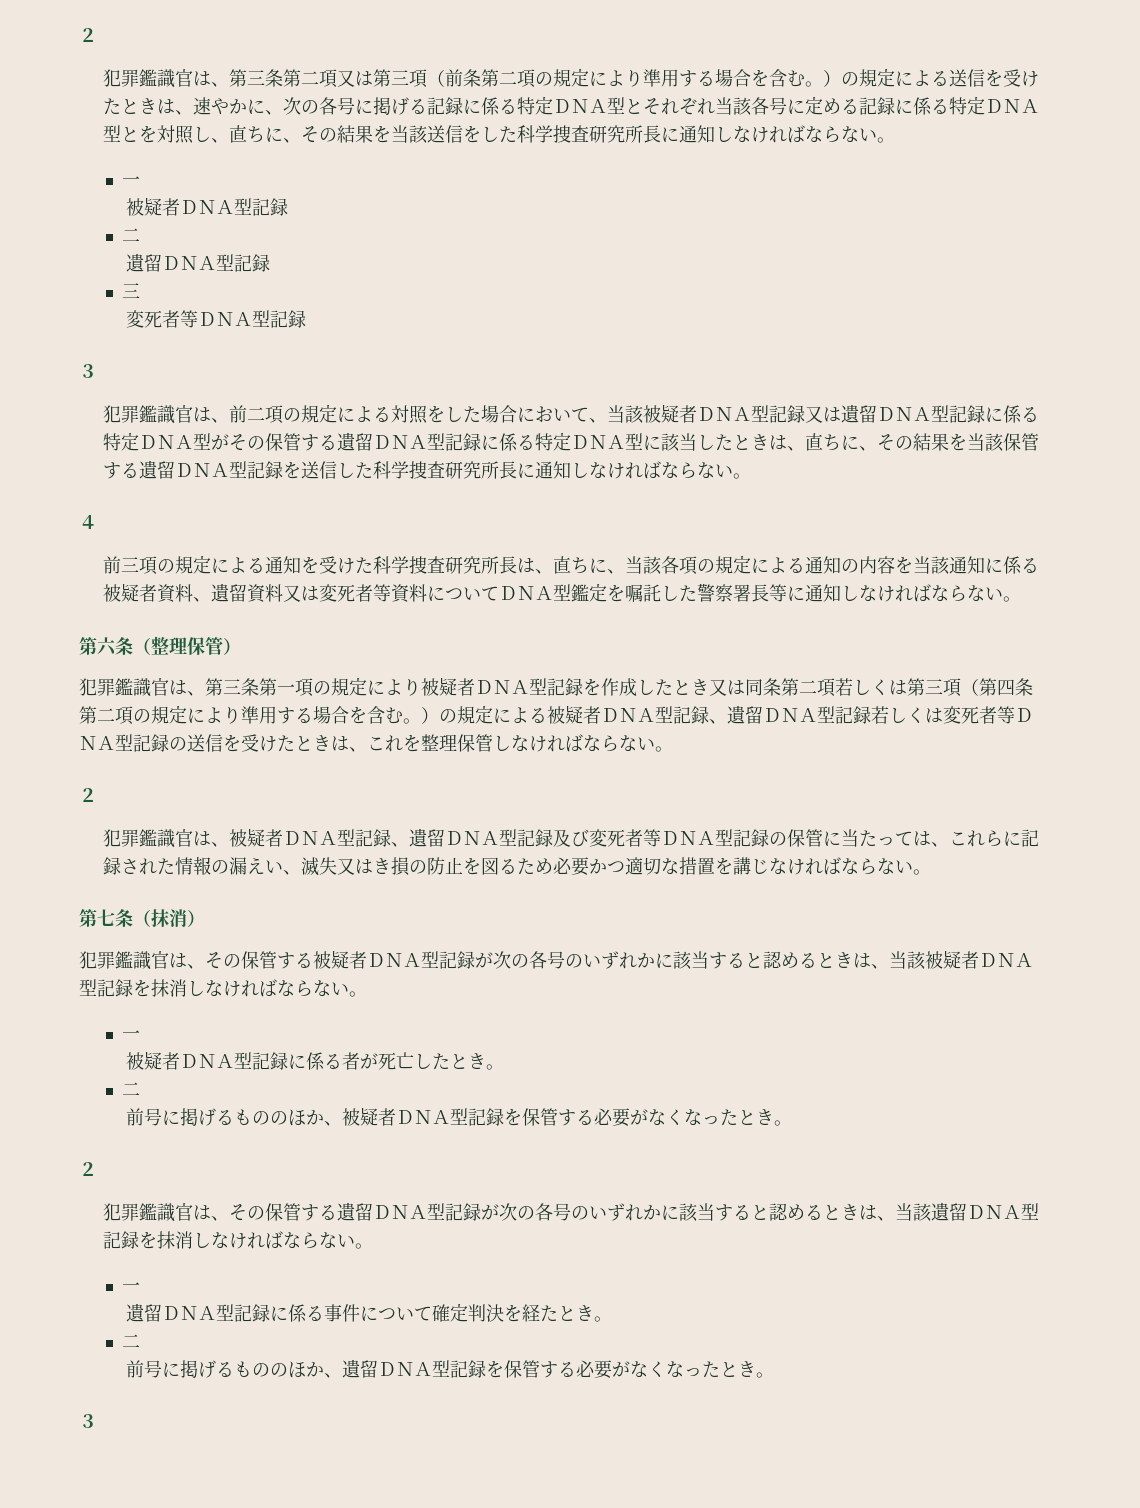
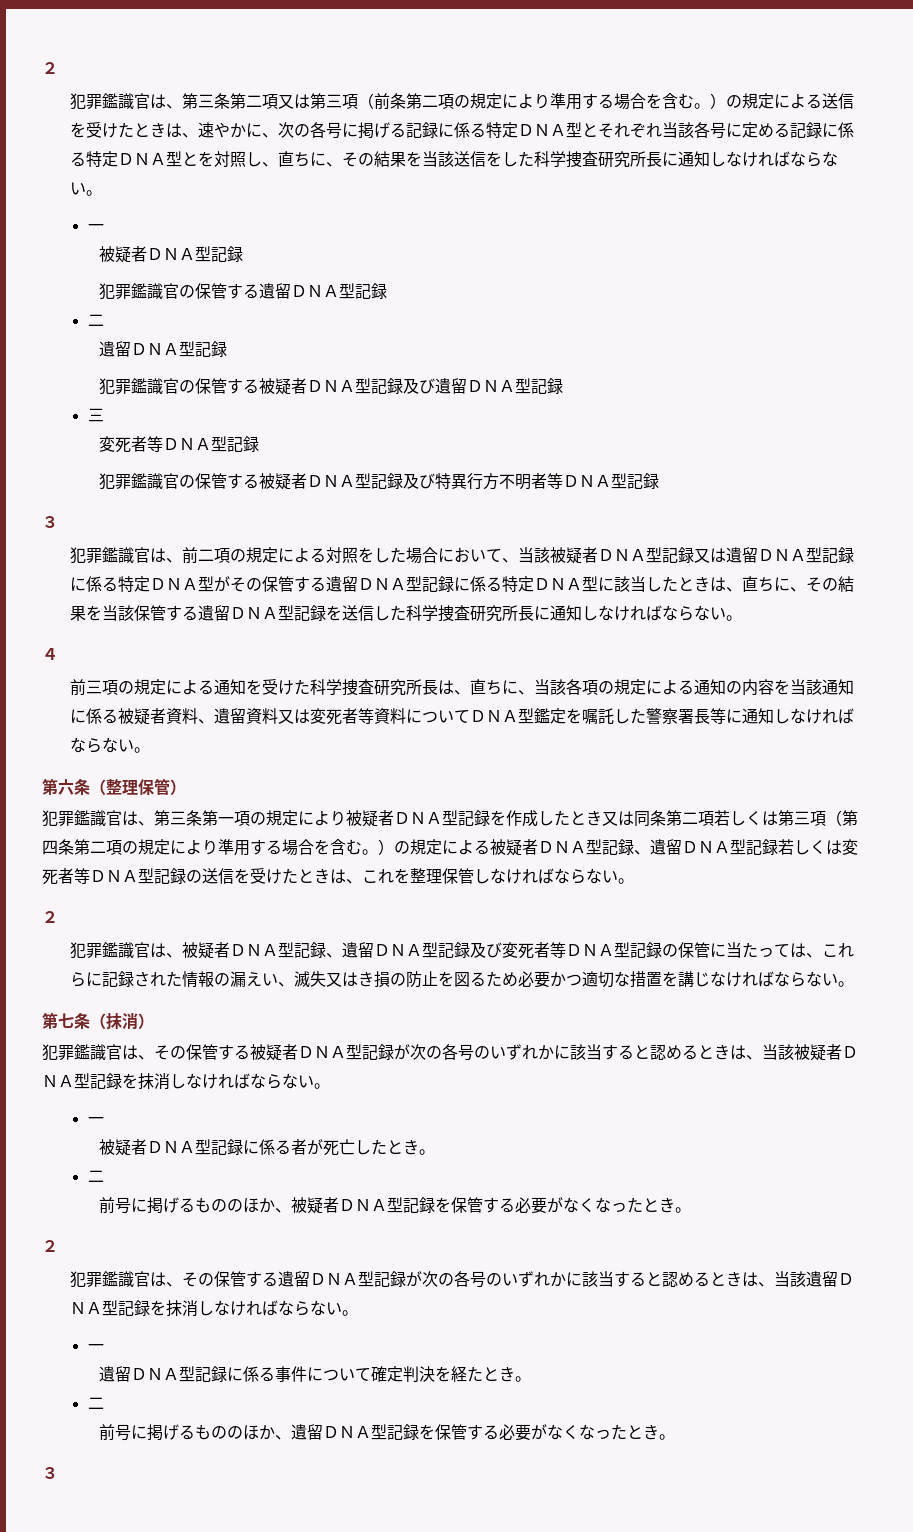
+ 犯罪鑑識官の保管する遺留ＤＮＡ型記録
+ 犯罪鑑識官の保管する被疑者ＤＮＡ型記録及び遺留ＤＮＡ型記録
+ 犯罪鑑識官の保管する被疑者ＤＮＡ型記録及び特異行方不明者等ＤＮＡ型記録

